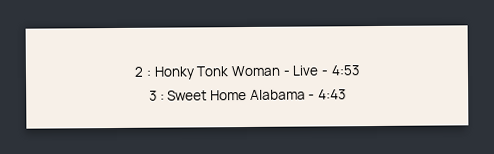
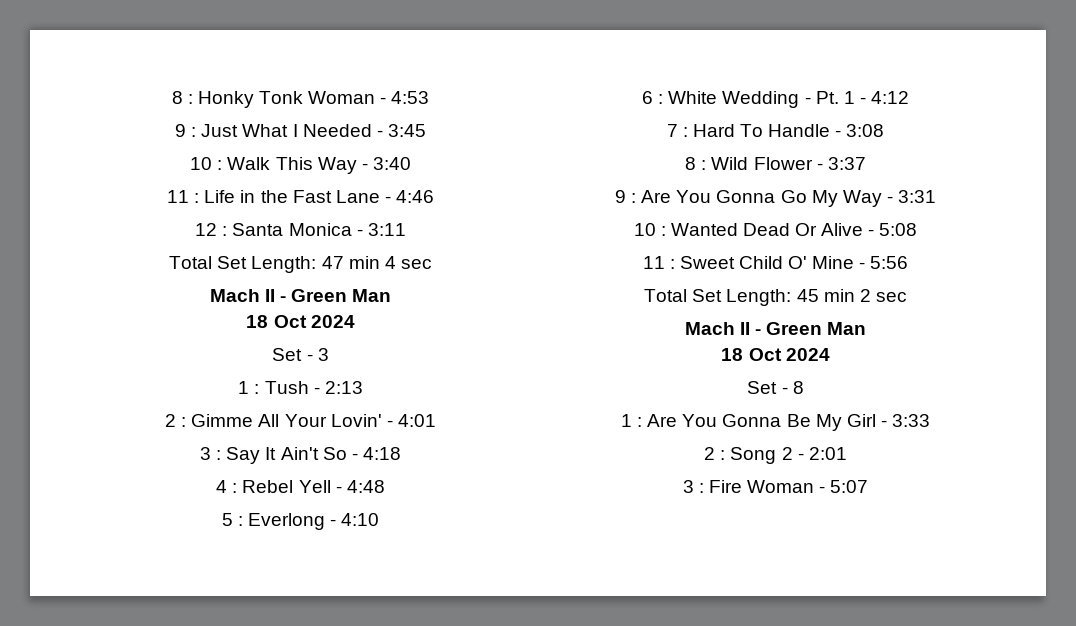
- 2 : Honky Tonk Woman - Live - 4:53
- 3 : Sweet Home Alabama - 4:43
+ 8 : Honky Tonk Woman - 4:53
+ 9 : Just What I Needed - 3:45
+ 10 : Walk This Way - 3:40
+ 11 : Life in the Fast Lane - 4:46
+ 12 : Santa Monica - 3:11
+ Total Set Length: 47 min 4 sec
+ Mach II - Green Man
+ 18 Oct 2024
+ Set - 3
+ 1 : Tush - 2:13
+ 2 : Gimme All Your Lovin' - 4:01
+ 3 : Say It Ain't So - 4:18
+ 4 : Rebel Yell - 4:48
+ 5 : Everlong - 4:10
+ 6 : White Wedding - Pt. 1 - 4:12
+ 7 : Hard To Handle - 3:08
+ 8 : Wild Flower - 3:37
+ 9 : Are You Gonna Go My Way - 3:31
+ 10 : Wanted Dead Or Alive - 5:08
+ 11 : Sweet Child O' Mine - 5:56
+ Total Set Length: 45 min 2 sec
+ Mach II - Green Man
+ 18 Oct 2024
+ Set - 8
+ 1 : Are You Gonna Be My Girl - 3:33
+ 2 : Song 2 - 2:01
+ 3 : Fire Woman - 5:07

